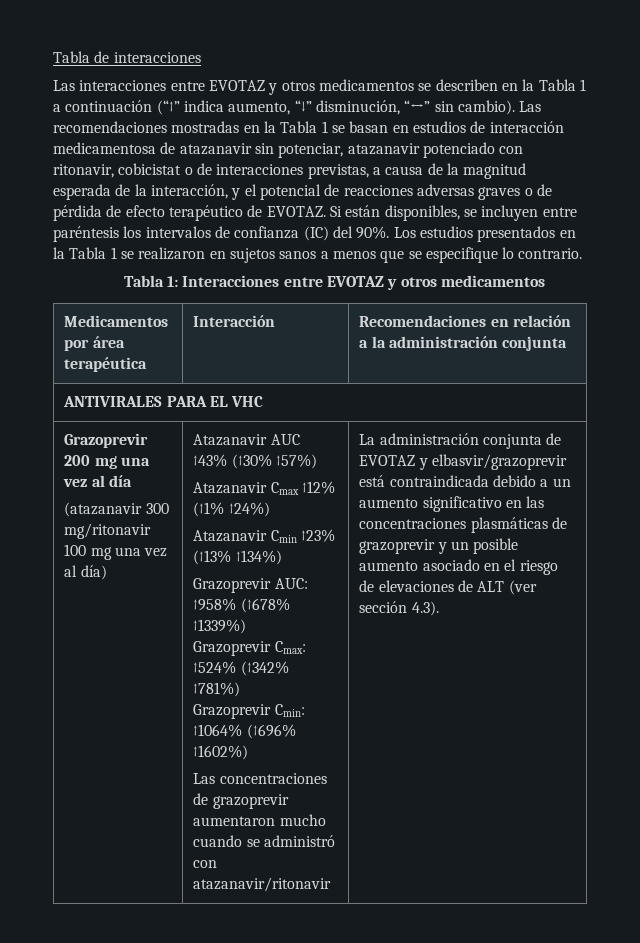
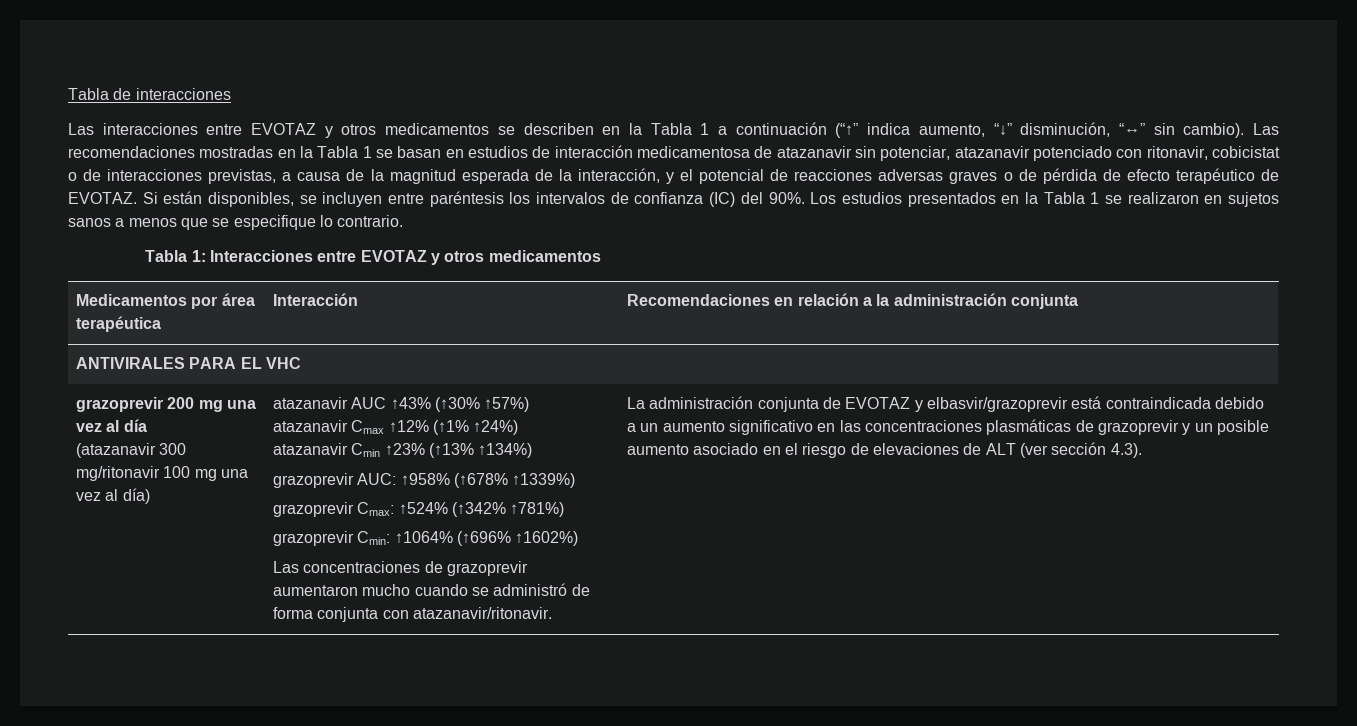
- Grazoprevir 200 mg una vez al día
+ grazoprevir 200 mg una vez al día
- Atazanavir AUC ↑43% (↑30% ↑57%)
+ atazanavir AUC ↑43% (↑30% ↑57%)
- Atazanavir Cmax ↑12% (↑1% ↑24%)
+ atazanavir Cmax ↑12% (↑1% ↑24%)
- Atazanavir Cmin ↑23% (↑13% ↑134%)
+ atazanavir Cmin ↑23% (↑13% ↑134%)
- Grazoprevir AUC: ↑958% (↑678% ↑1339%)
+ grazoprevir AUC: ↑958% (↑678% ↑1339%)
- Grazoprevir Cmax: ↑524% (↑342% ↑781%)
+ grazoprevir Cmax: ↑524% (↑342% ↑781%)
- Grazoprevir Cmin: ↑1064% (↑696% ↑1602%)
+ grazoprevir Cmin: ↑1064% (↑696% ↑1602%)
- Las concentraciones de grazoprevir aumentaron mucho cuando se administró con atazanavir/ritonavir
+ Las concentraciones de grazoprevir aumentaron mucho cuando se administró de forma conjunta con atazanavir/ritonavir.

